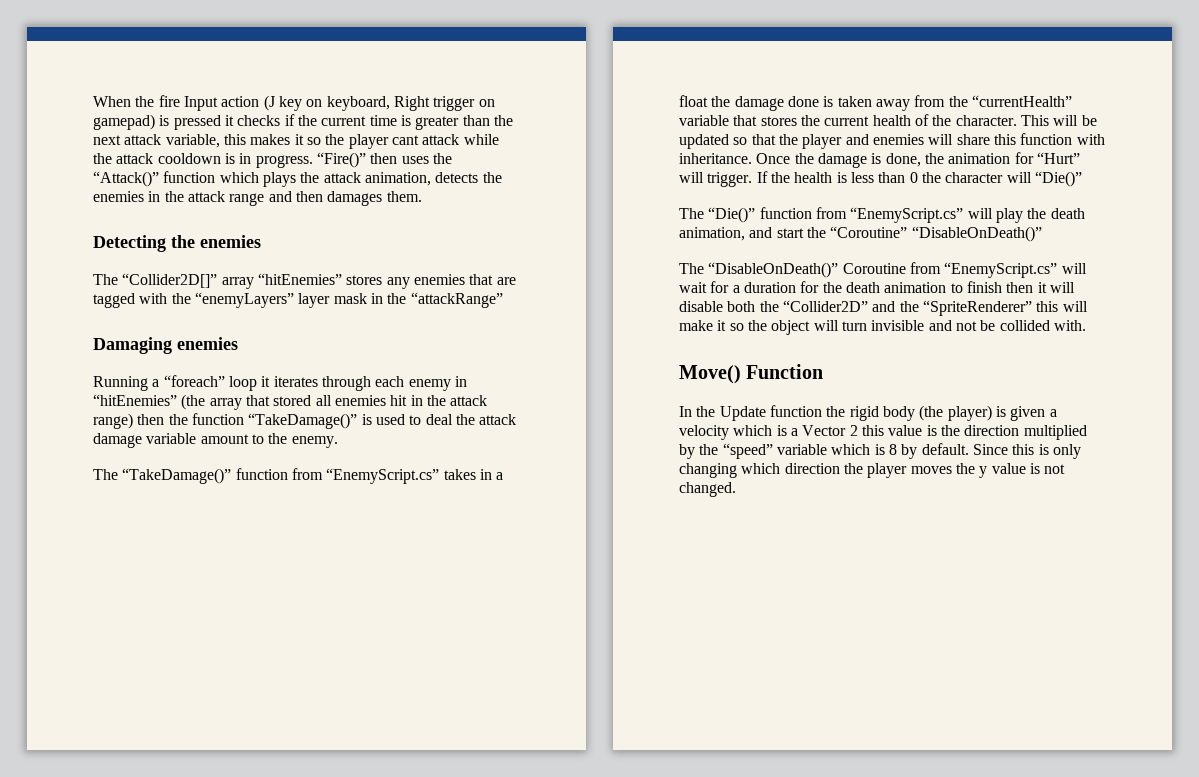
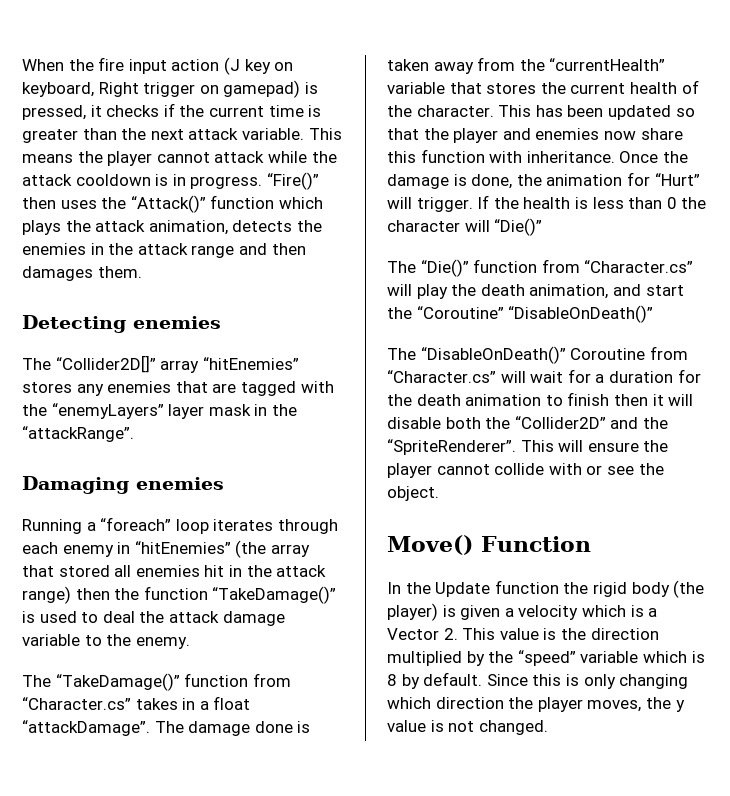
- When the fire Input action (J key on keyboard, Right trigger on gamepad) is pressed it checks if the current time is greater than the next attack variable, this makes it so the player cant attack while the attack cooldown is in progress.
+ When the fire input action (J key on keyboard, Right trigger on gamepad) is pressed, it checks if the current time is greater than the next attack variable. This means the player cannot attack while the attack cooldown is in progress.
- Detecting the enemies
+ Detecting enemies
- The “Collider2D[]” array “hitEnemies” stores any enemies that are tagged with the “enemyLayers” layer mask in the “attackRange”
+ The “Collider2D[]” array “hitEnemies” stores any enemies that are tagged with the “enemyLayers” layer mask in the “attackRange”.
- Running a “foreach” loop it iterates through each enemy in “hitEnemies” (the array that stored all enemies hit in the attack range) then the function “TakeDamage()” is used to deal the attack damage variable amount to the enemy.
+ Running a “foreach” loop iterates through each enemy in “hitEnemies” (the array that stored all enemies hit in the attack range) then the function “TakeDamage()” is used to deal the attack damage variable to the enemy.
- The “TakeDamage()” function from “EnemyScript.cs” takes in a float the damage done is taken away from the “currentHealth” variable that stores the current health of the character.
+ The “TakeDamage()” function from “Character.cs” takes in a float “attackDamage”. The damage done is taken away from the “currentHealth” variable that stores the current health of the character.
- This will be updated so that the player and enemies will share this function with inheritance.
+ This has been updated so that the player and enemies now share this function with inheritance.
- The “Die()” function from “EnemyScript.cs” will play the death animation, and start the “Coroutine” “DisableOnDeath()”
+ The “Die()” function from “Character.cs” will play the death animation, and start the “Coroutine” “DisableOnDeath()”
- The “DisableOnDeath()” Coroutine from “EnemyScript.cs” will wait for a duration for the death animation to finish then it will disable both the “Collider2D” and the “SpriteRenderer” this will make it so the object will turn invisible and not be collided with.
+ The “DisableOnDeath()” Coroutine from “Character.cs” will wait for a duration for the death animation to finish then it will disable both the “Collider2D” and the “SpriteRenderer”. This will ensure the player cannot collide with or see the object.
- In the Update function the rigid body (the player) is given a velocity which is a Vector 2 this value is the direction multiplied by the “speed” variable which is 8 by default.
+ In the Update function the rigid body (the player) is given a velocity which is a Vector 2. This value is the direction multiplied by the “speed” variable which is 8 by default.
- Since this is only changing which direction the player moves the y value is not changed.
+ Since this is only changing which direction the player moves, the y value is not changed.

